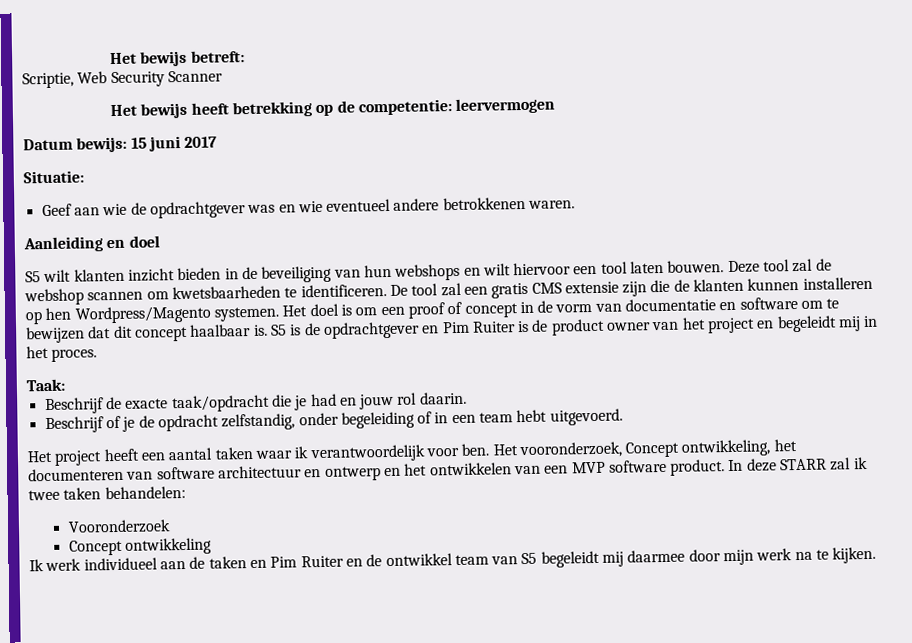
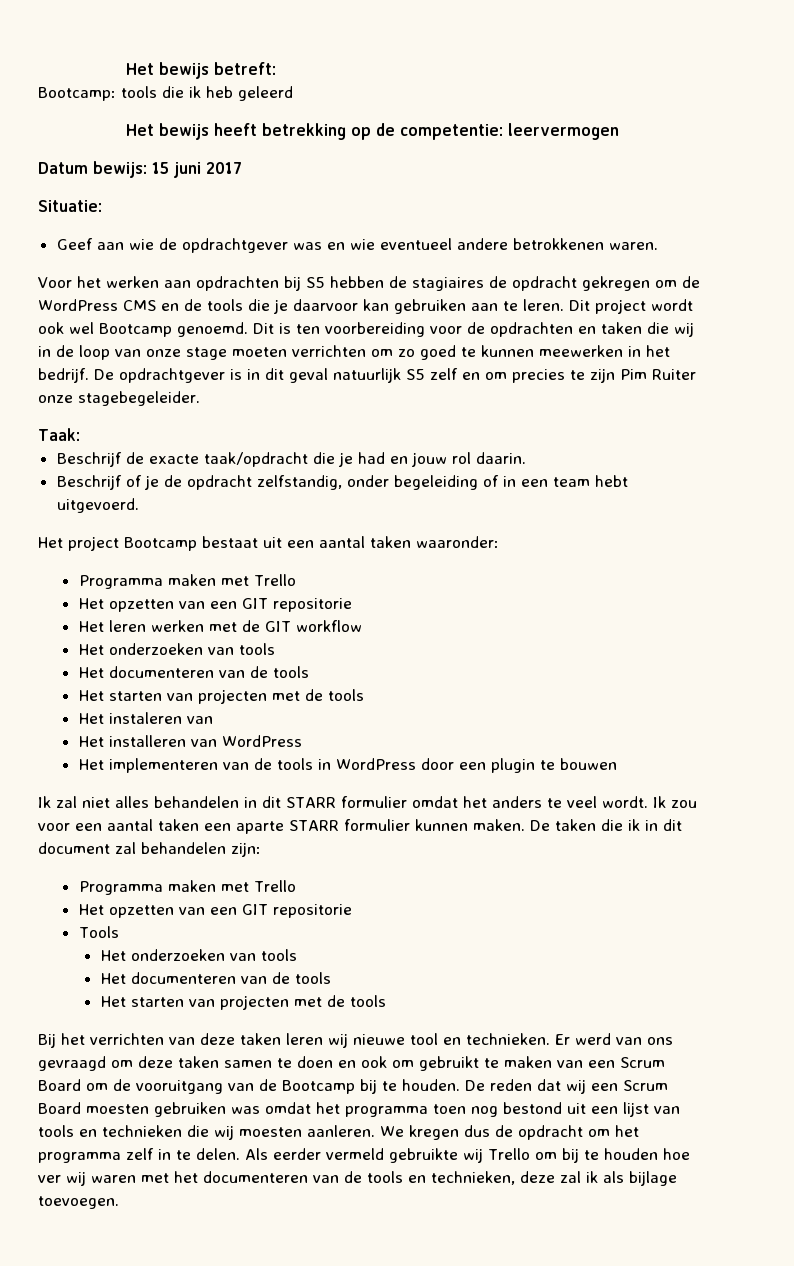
- Scriptie, Web Security Scanner
+ Bootcamp: tools die ik heb geleerd
- Aanleiding en doel
- S5 wilt klanten inzicht bieden in de beveiliging van hun webshops en wilt hiervoor een tool laten bouwen. Deze tool zal de webshop scannen om kwetsbaarheden te identificeren. De tool zal een gratis CMS extensie zijn die de klanten kunnen installeren op hen Wordpress/Magento systemen. Het doel is om een proof of concept in de vorm van documentatie en software om te bewijzen dat dit concept haalbaar is. S5 is de opdrachtgever en Pim Ruiter is de product owner van het project en begeleidt mij in het proces.
+ Voor het werken aan opdrachten bij S5 hebben de stagiaires de opdracht gekregen om de WordPress CMS en de tools die je daarvoor kan gebruiken aan te leren. Dit project wordt ook wel Bootcamp genoemd. Dit is ten voorbereiding voor de opdrachten en taken die wij in de loop van onze stage moeten verrichten om zo goed te kunnen meewerken in het bedrijf. De opdrachtgever is in dit geval natuurlijk S5 zelf en om precies te zijn Pim Ruiter onze stagebegeleider.
- Het project heeft een aantal taken waar ik verantwoordelijk voor ben. Het vooronderzoek, Concept ontwikkeling, het documenteren van software architectuur en ontwerp en het ontwikkelen van een MVP software product. In deze STARR zal ik twee taken behandelen:
- Vooronderzoek
- Concept ontwikkeling
- Ik werk individueel aan de taken en Pim Ruiter en de ontwikkel team van S5 begeleidt mij daarmee door mijn werk na te kijken.
+ Het project Bootcamp bestaat uit een aantal taken waaronder:
+ Programma maken met Trello
+ Het opzetten van een GIT repositorie
+ Het leren werken met de GIT workflow
+ Het onderzoeken van tools
+ Het documenteren van de tools
+ Het starten van projecten met de tools
+ Het instaleren van
+ Het installeren van WordPress
+ Het implementeren van de tools in WordPress door een plugin te bouwen
+ Ik zal niet alles behandelen in dit STARR formulier omdat het anders te veel wordt. Ik zou voor een aantal taken een aparte STARR formulier kunnen maken. De taken die ik in dit document zal behandelen zijn:
+ Programma maken met Trello
+ Het opzetten van een GIT repositorie
+ Tools
+ Het onderzoeken van tools
+ Het documenteren van de tools
+ Het starten van projecten met de tools
+ Bij het verrichten van deze taken leren wij nieuwe tool en technieken. Er werd van ons gevraagd om deze taken samen te doen en ook om gebruikt te maken van een Scrum Board om de vooruitgang van de Bootcamp bij te houden. De reden dat wij een Scrum Board moesten gebruiken was omdat het programma toen nog bestond uit een lijst van tools en technieken die wij moesten aanleren. We kregen dus de opdracht om het programma zelf in te delen. Als eerder vermeld gebruikte wij Trello om bij te houden hoe ver wij waren met het documenteren van de tools en technieken, deze zal ik als bijlage toevoegen.

